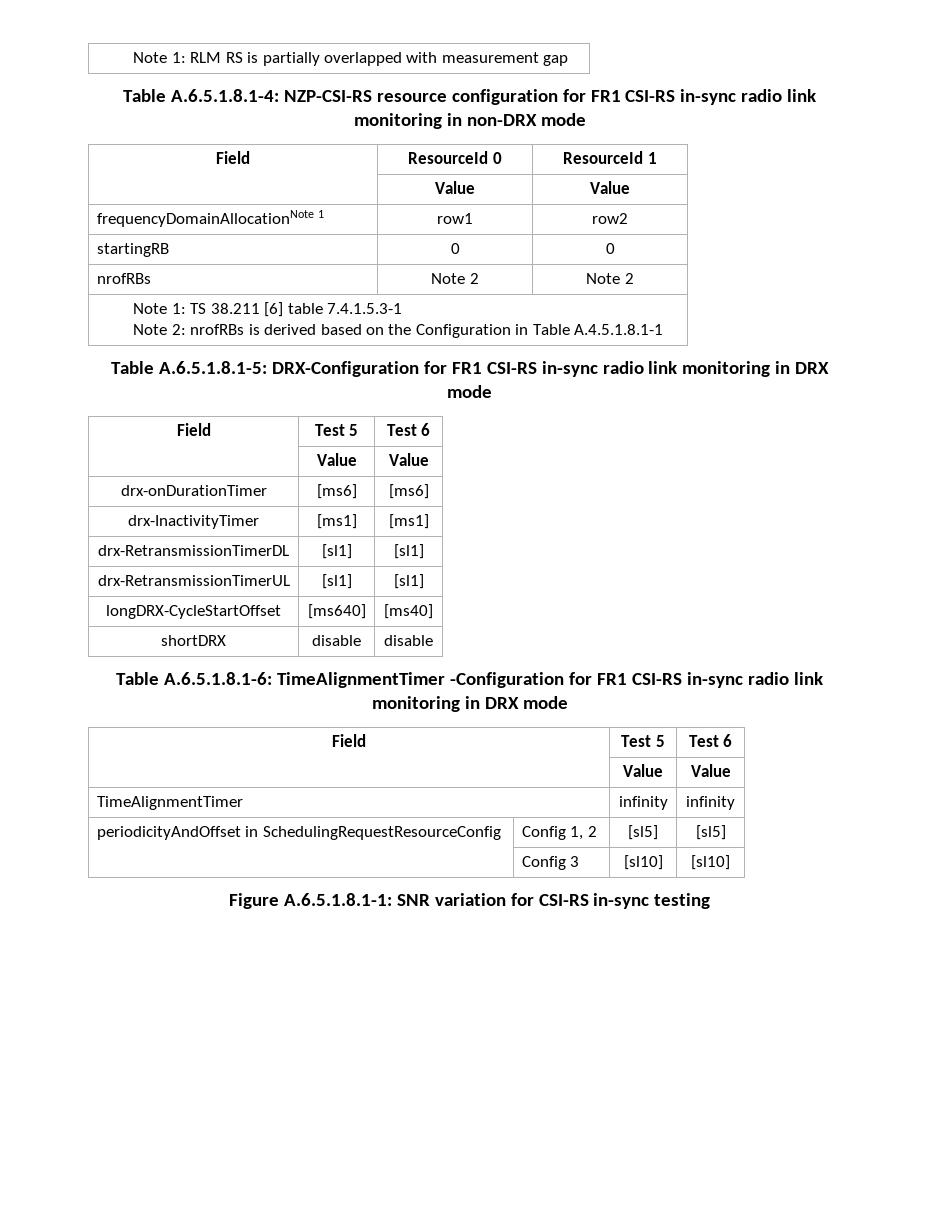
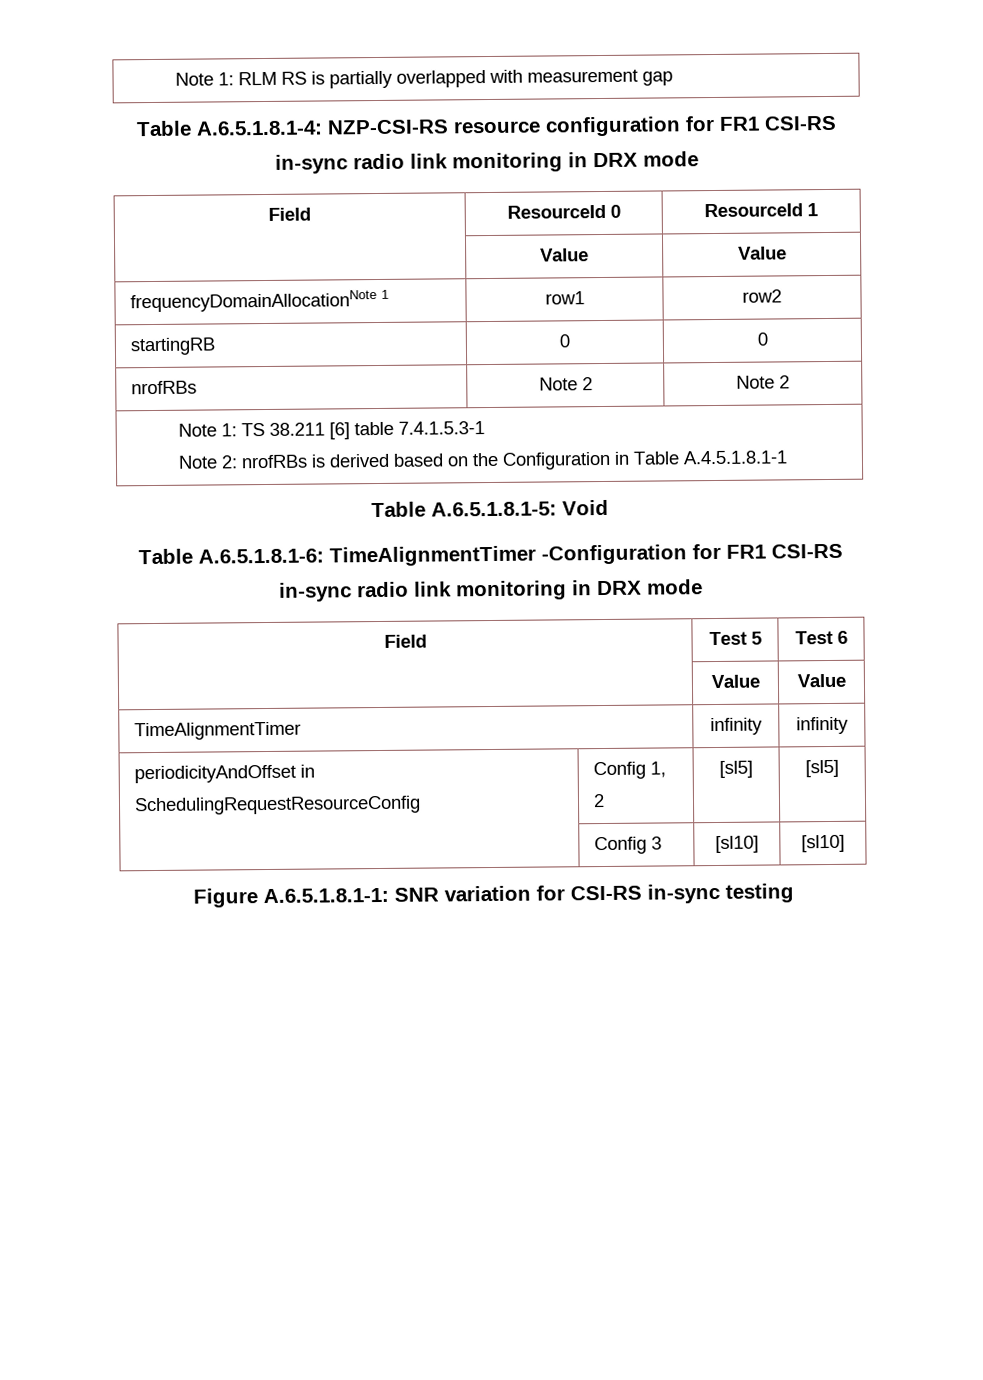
- Table A.6.5.1.8.1-4: NZP-CSI-RS resource configuration for FR1 CSI-RS in-sync radio link monitoring in non-DRX mode
+ Table A.6.5.1.8.1-4: NZP-CSI-RS resource configuration for FR1 CSI-RS in-sync radio link monitoring in DRX mode
- Table A.6.5.1.8.1-5: DRX-Configuration for FR1 CSI-RS in-sync radio link monitoring in DRX mode
- Field | Test 5 | Test 6
- | Value | Value
- drx-onDurationTimer | [ms6] | [ms6]
- drx-InactivityTimer | [ms1] | [ms1]
- drx-RetransmissionTimerDL | [sl1] | [sl1]
- drx-RetransmissionTimerUL | [sl1] | [sl1]
- longDRX-CycleStartOffset | [ms640] | [ms40]
- shortDRX | disable | disable
+ Table A.6.5.1.8.1-5: Void

